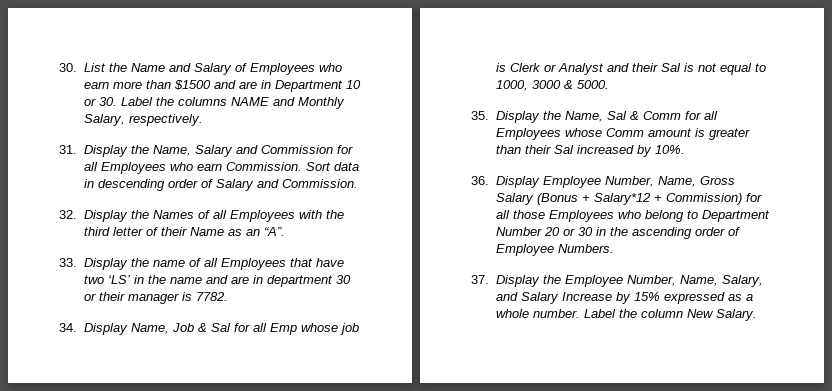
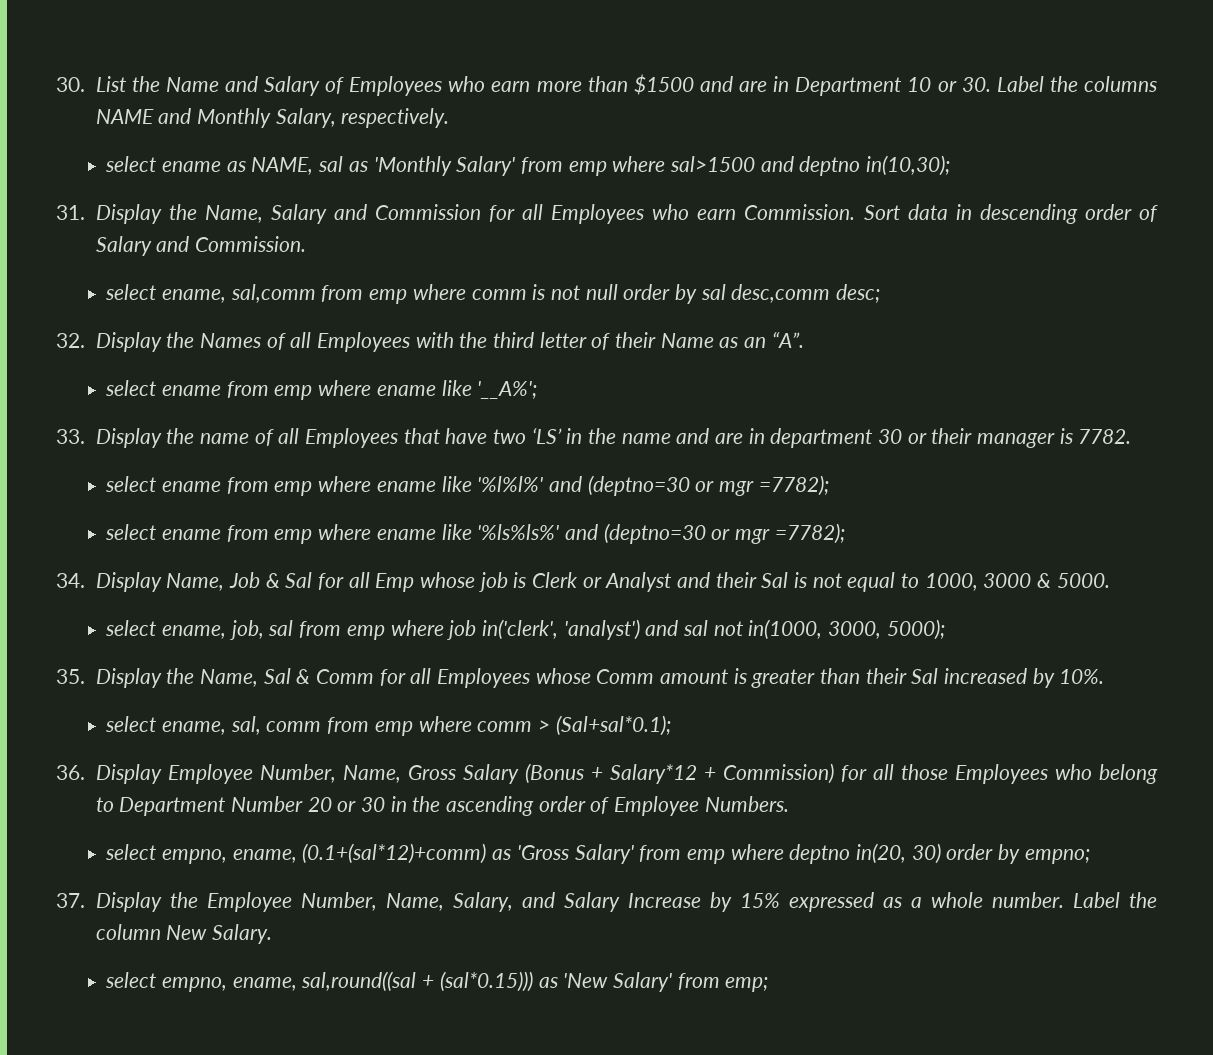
+ select ename as NAME, sal as 'Monthly Salary' from emp where sal>1500 and deptno in(10,30);
+ select ename, sal,comm from emp where comm is not null order by sal desc,comm desc;
+ select ename from emp where ename like '__A%';
+ select ename from emp where ename like '%l%l%' and (deptno=30 or mgr =7782);
+ select ename from emp where ename like '%ls%ls%' and (deptno=30 or mgr =7782);
+ select ename, job, sal from emp where job in('clerk', 'analyst') and sal not in(1000, 3000, 5000);
+ select ename, sal, comm from emp where comm > (Sal+sal*0.1);
+ select empno, ename, (0.1+(sal*12)+comm) as 'Gross Salary' from emp where deptno in(20, 30) order by empno;
+ select empno, ename, sal,round((sal + (sal*0.15))) as 'New Salary' from emp;

